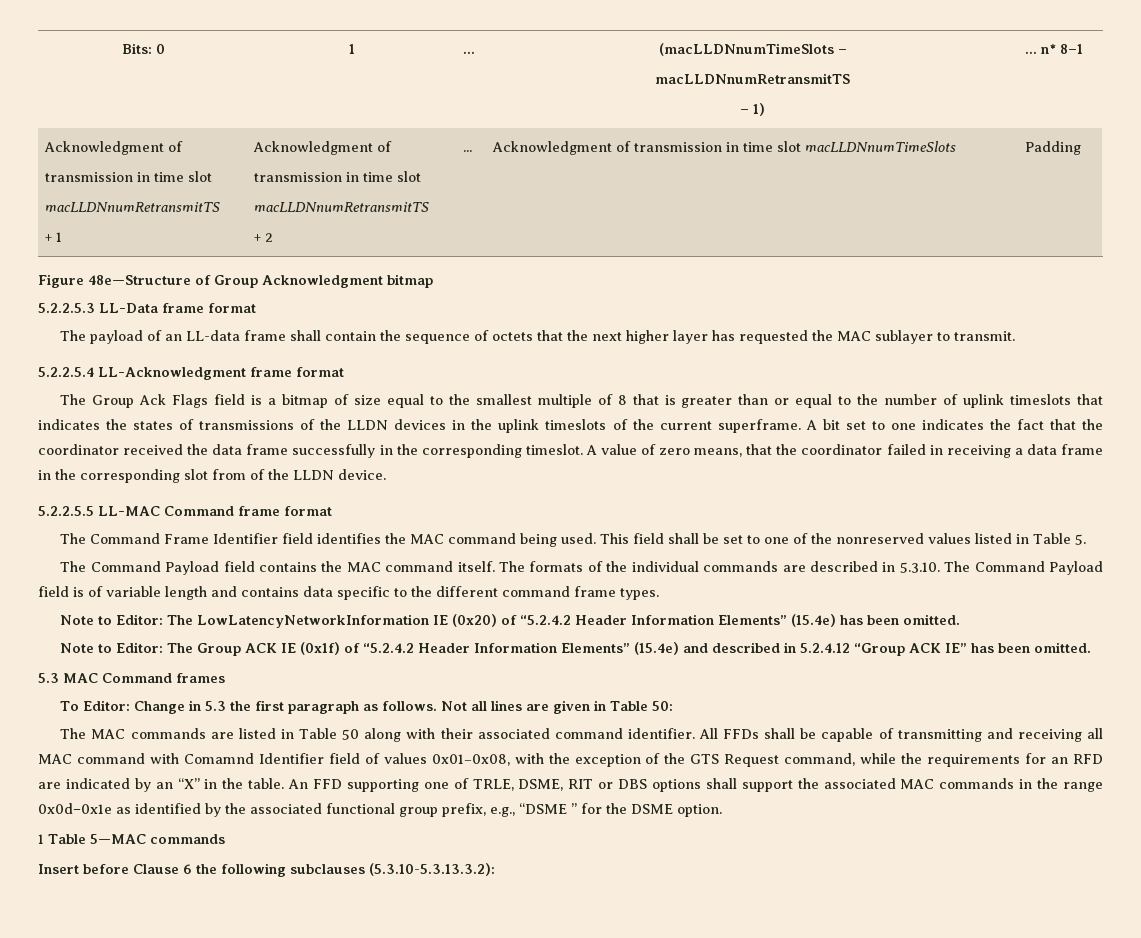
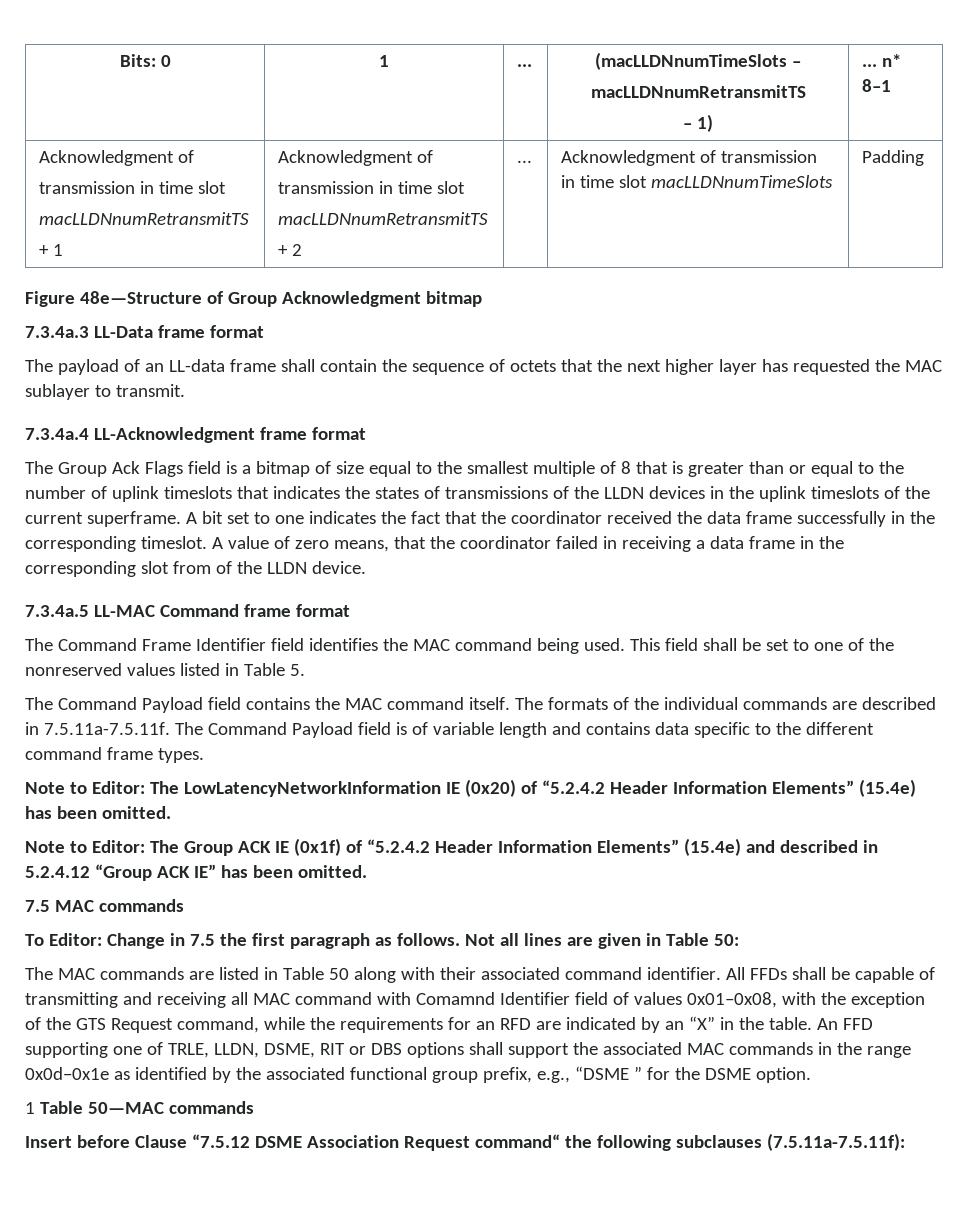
- 5.2.2.5.3 LL-Data frame format
+ 7.3.4a.3 LL-Data frame format
- 5.2.2.5.4 LL-Acknowledgment frame format
+ 7.3.4a.4 LL-Acknowledgment frame format
- 5.2.2.5.5 LL-MAC Command frame format
+ 7.3.4a.5 LL-MAC Command frame format
- The formats of the individual commands are described in 5.3.10. The Command Payload field is of variable length and contains data specific to the different command frame types.
+ The formats of the individual commands are described in 7.5.11a-7.5.11f. The Command Payload field is of variable length and contains data specific to the different command frame types.
- 5.3 MAC Command frames
+ 7.5 MAC commands
- To Editor: Change in 5.3 the first paragraph as follows.
+ To Editor: Change in 7.5 the first paragraph as follows.
- An FFD supporting one of TRLE, DSME, RIT or DBS options shall support the associated MAC commands in the range 0x0d−0x1e as identified by the associated functional group prefix, e.g., “DSME ” for the DSME option.
+ An FFD supporting one of TRLE, LLDN, DSME, RIT or DBS options shall support the associated MAC commands in the range 0x0d−0x1e as identified by the associated functional group prefix, e.g., “DSME ” for the DSME option.
- 1 Table 5—MAC commands
+ 1 Table 50—MAC commands
- Insert before Clause 6 the following subclauses (5.3.10-5.3.13.3.2):
+ Insert before Clause “7.5.12 DSME Association Request command“ the following subclauses (7.5.11a-7.5.11f):

